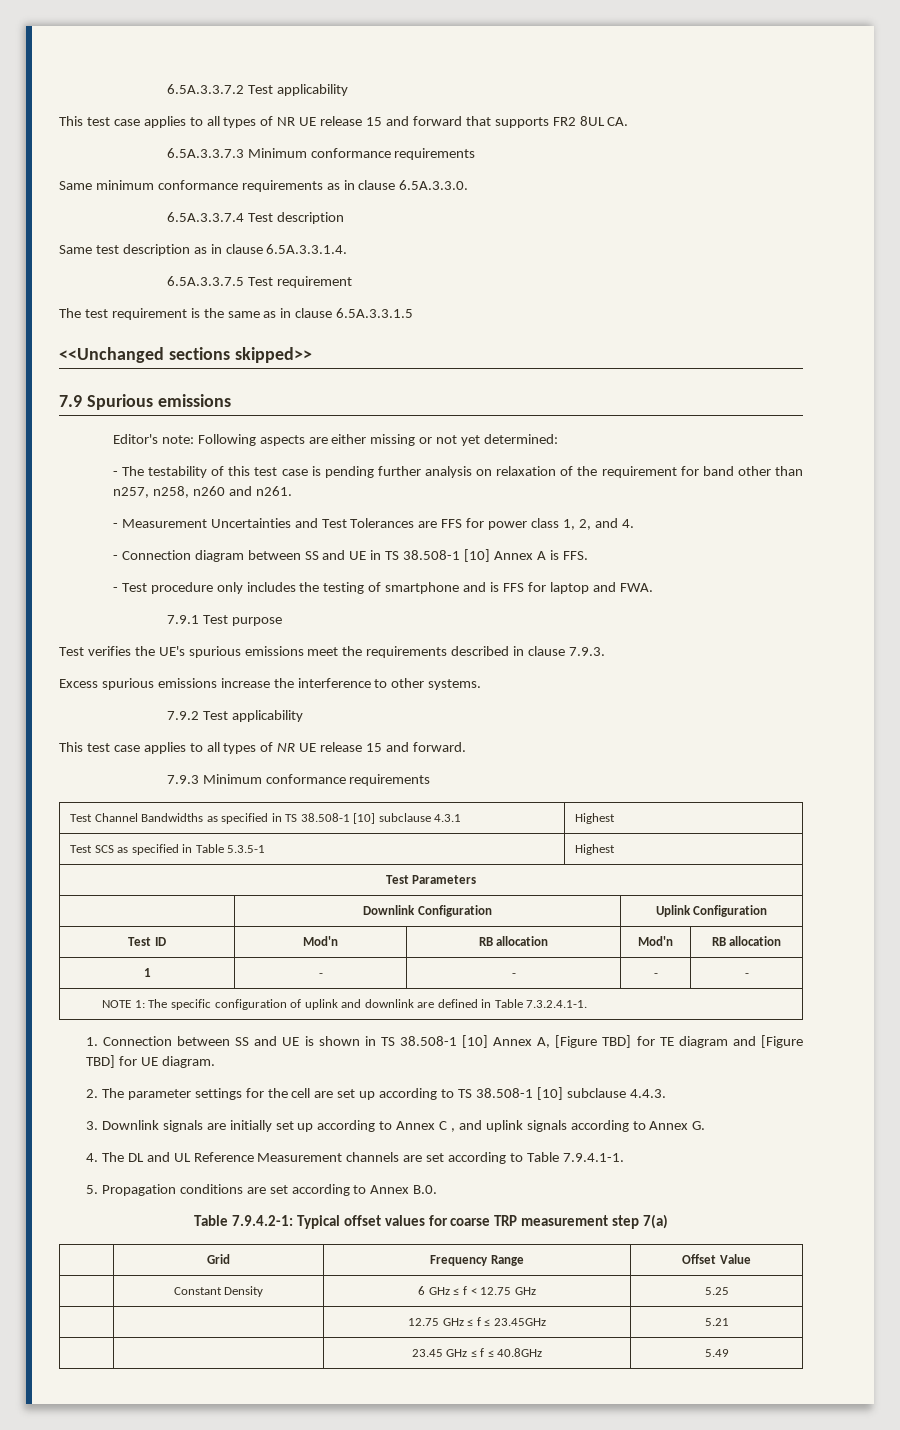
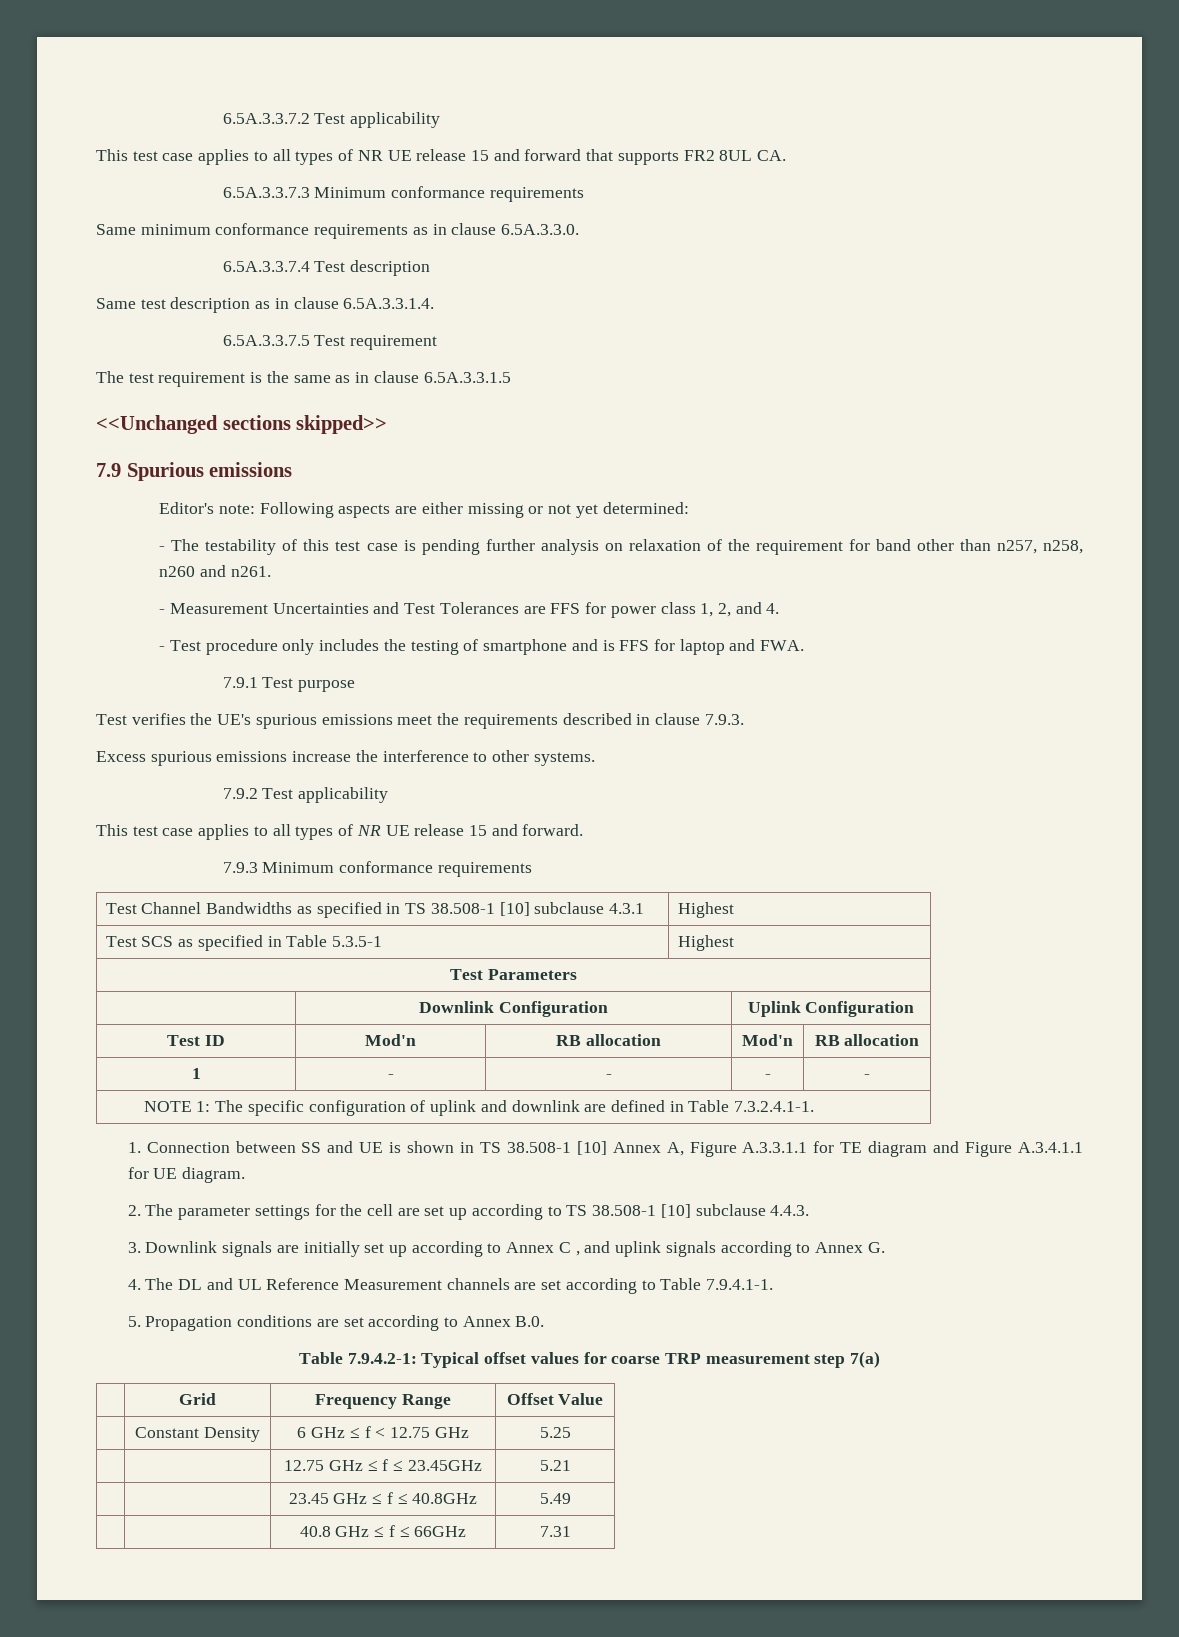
- - Connection diagram between SS and UE in TS 38.508-1 [10] Annex A is FFS.
- 1. Connection between SS and UE is shown in TS 38.508-1 [10] Annex A, [Figure TBD] for TE diagram and [Figure TBD] for UE diagram.
+ 1. Connection between SS and UE is shown in TS 38.508-1 [10] Annex A, Figure A.3.3.1.1 for TE diagram and Figure A.3.4.1.1 for UE diagram.
+ | | 40.8 GHz ≤ f ≤ 66GHz | 7.31

